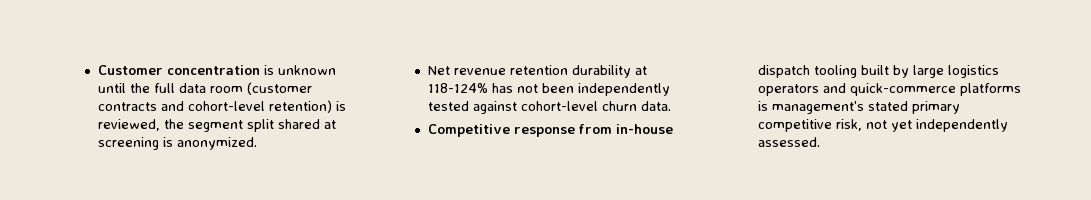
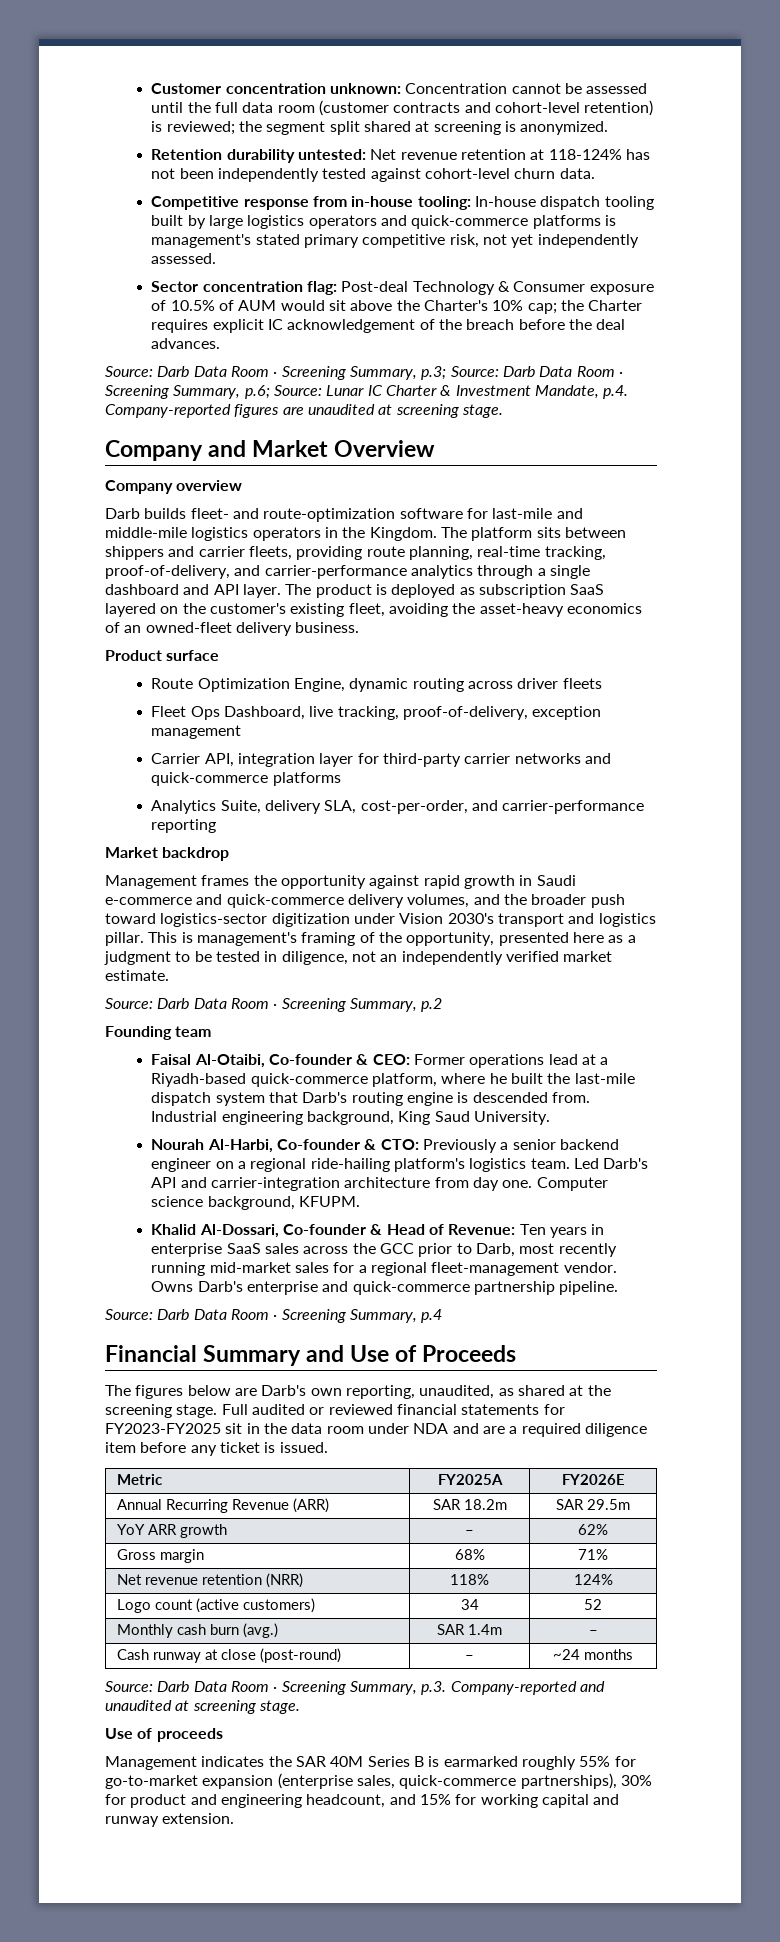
- Customer concentration is unknown until the full data room (customer contracts and cohort-level retention) is reviewed, the segment split shared at screening is anonymized.
+ Customer concentration unknown: Concentration cannot be assessed until the full data room (customer contracts and cohort-level retention) is reviewed; the segment split shared at screening is anonymized.
- Net revenue retention durability at 118-124% has not been independently tested against cohort-level churn data.
+ Retention durability untested: Net revenue retention at 118-124% has not been independently tested against cohort-level churn data.
- Competitive response from in-house dispatch tooling built by large logistics operators and quick-commerce platforms is management's stated primary competitive risk, not yet independently assessed.
+ Competitive response from in-house tooling: In-house dispatch tooling built by large logistics operators and quick-commerce platforms is management's stated primary competitive risk, not yet independently assessed.
+ Sector concentration flag: Post-deal Technology & Consumer exposure of 10.5% of AUM would sit above the Charter's 10% cap; the Charter requires explicit IC acknowledgement of the breach before the deal advances.
+ Source: Darb Data Room · Screening Summary, p.3; Source: Darb Data Room · Screening Summary, p.6; Source: Lunar IC Charter & Investment Mandate, p.4. Company-reported figures are unaudited at screening stage.
+ Company and Market Overview
+ Company overview
+ Darb builds fleet- and route-optimization software for last-mile and middle-mile logistics operators in the Kingdom. The platform sits between shippers and carrier fleets, providing route planning, real-time tracking, proof-of-delivery, and carrier-performance analytics through a single dashboard and API layer. The product is deployed as subscription SaaS layered on the customer's existing fleet, avoiding the asset-heavy economics of an owned-fleet delivery business.
+ Product surface
+ Route Optimization Engine, dynamic routing across driver fleets
+ Fleet Ops Dashboard, live tracking, proof-of-delivery, exception management
+ Carrier API, integration layer for third-party carrier networks and quick-commerce platforms
+ Analytics Suite, delivery SLA, cost-per-order, and carrier-performance reporting
+ Market backdrop
+ Management frames the opportunity against rapid growth in Saudi e-commerce and quick-commerce delivery volumes, and the broader push toward logistics-sector digitization under Vision 2030's transport and logistics pillar. This is management's framing of the opportunity, presented here as a judgment to be tested in diligence, not an independently verified market estimate.
+ Source: Darb Data Room · Screening Summary, p.2
+ Founding team
+ Faisal Al-Otaibi, Co-founder & CEO: Former operations lead at a Riyadh-based quick-commerce platform, where he built the last-mile dispatch system that Darb's routing engine is descended from. Industrial engineering background, King Saud University.
+ Nourah Al-Harbi, Co-founder & CTO: Previously a senior backend engineer on a regional ride-hailing platform's logistics team. Led Darb's API and carrier-integration architecture from day one. Computer science background, KFUPM.
+ Khalid Al-Dossari, Co-founder & Head of Revenue: Ten years in enterprise SaaS sales across the GCC prior to Darb, most recently running mid-market sales for a regional fleet-management vendor. Owns Darb's enterprise and quick-commerce partnership pipeline.
+ Source: Darb Data Room · Screening Summary, p.4
+ Financial Summary and Use of Proceeds
+ The figures below are Darb's own reporting, unaudited, as shared at the screening stage. Full audited or reviewed financial statements for FY2023-FY2025 sit in the data room under NDA and are a required diligence item before any ticket is issued.
+ Metric | FY2025A | FY2026E
+ Annual Recurring Revenue (ARR) | SAR 18.2m | SAR 29.5m
+ YoY ARR growth | – | 62%
+ Gross margin | 68% | 71%
+ Net revenue retention (NRR) | 118% | 124%
+ Logo count (active customers) | 34 | 52
+ Monthly cash burn (avg.) | SAR 1.4m | –
+ Cash runway at close (post-round) | – | ~24 months
+ Source: Darb Data Room · Screening Summary, p.3. Company-reported and unaudited at screening stage.
+ Use of proceeds
+ Management indicates the SAR 40M Series B is earmarked roughly 55% for go-to-market expansion (enterprise sales, quick-commerce partnerships), 30% for product and engineering headcount, and 15% for working capital and runway extension.

